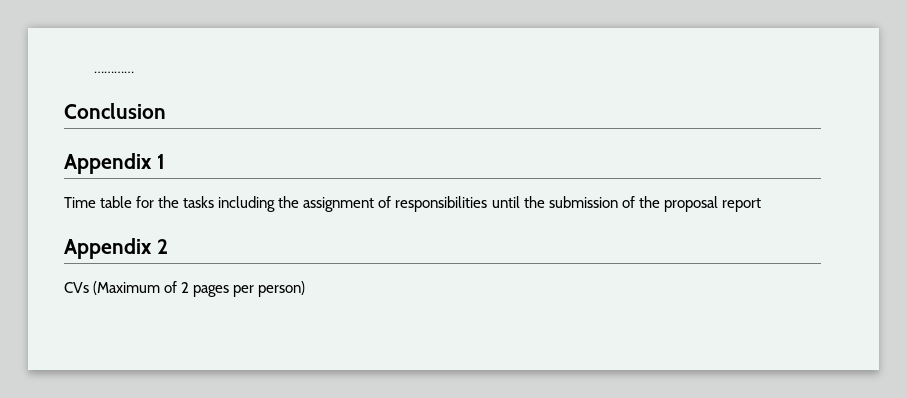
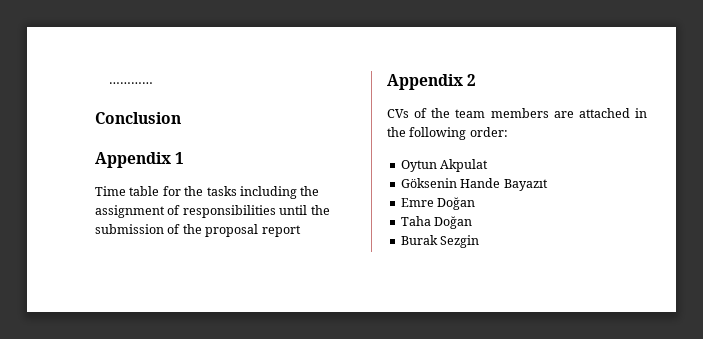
- CVs (Maximum of 2 pages per person)
+ CVs of the team members are attached in the following order:
+ Oytun Akpulat
+ Göksenin Hande Bayazıt
+ Emre Doğan
+ Taha Doğan
+ Burak Sezgin

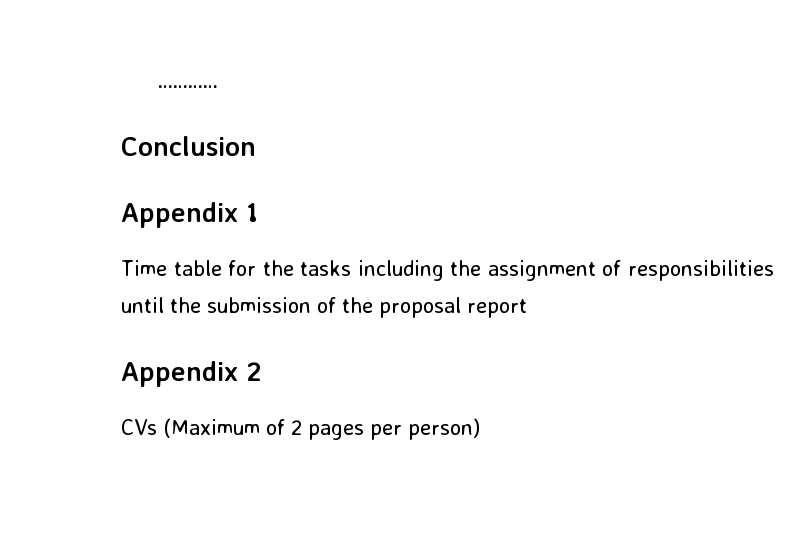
- CVs of the team members are attached in the following order:
- Oytun Akpulat
- Göksenin Hande Bayazıt
- Emre Doğan
- Taha Doğan
- Burak Sezgin
+ CVs (Maximum of 2 pages per person)

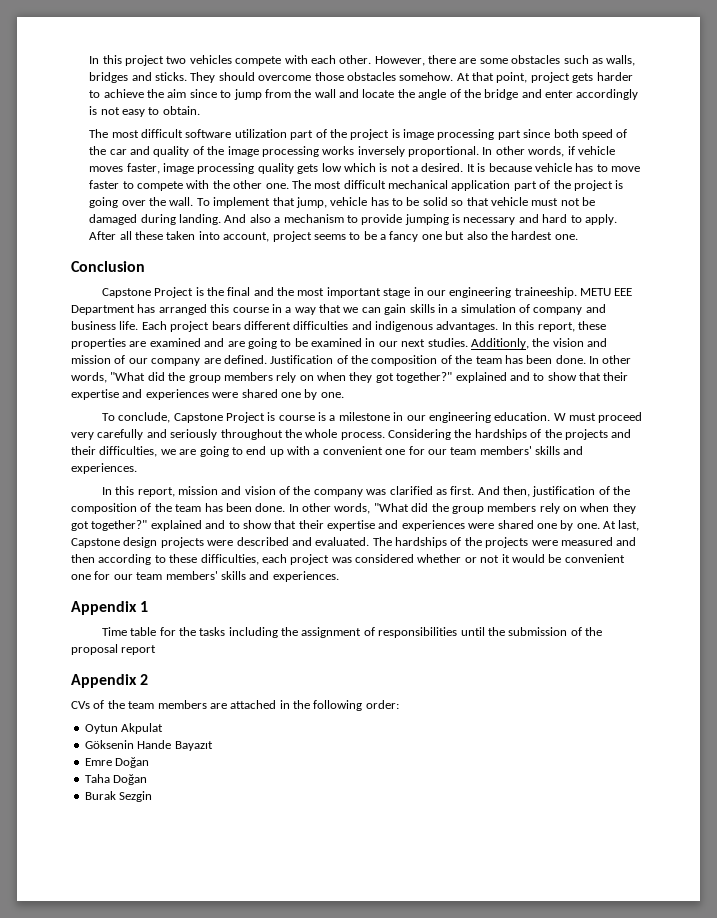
- …………
+ In this project two vehicles compete with each other. However, there are some obstacles such as walls, bridges and sticks. They should overcome those obstacles somehow. At that point, project gets harder to achieve the aim since to jump from the wall and locate the angle of the bridge and enter accordingly is not easy to obtain.
+ The most difficult software utilization part of the project is image processing part since both speed of the car and quality of the image processing works inversely proportional. In other words, if vehicle moves faster, image processing quality gets low which is not a desired. It is because vehicle has to move faster to compete with the other one. The most difficult mechanical application part of the project is going over the wall. To implement that jump, vehicle has to be solid so that vehicle must not be damaged during landing. And also a mechanism to provide jumping is necessary and hard to apply. After all these taken into account, project seems to be a fancy one but also the hardest one.
  Conclusion
+ Capstone Project is the final and the most important stage in our engineering traineeship. METU EEE Department has arranged this course in a way that we can gain skills in a simulation of company and business life. Each project bears different difficulties and indigenous advantages. In this report, these properties are examined and are going to be examined in our next studies. Additionly, the vision and mission of our company are defined. Justification of the composition of the team has been done. In other words, "What did the group members rely on when they got together?" explained and to show that their expertise and experiences were shared one by one.
+ To conclude, Capstone Project is course is a milestone in our engineering education. W must proceed very carefully and seriously throughout the whole process. Considering the hardships of the projects and their difficulties, we are going to end up with a convenient one for our team members' skills and experiences.
+ In this report, mission and vision of the company was clarified as first. And then, justification of the composition of the team has been done. In other words, "What did the group members rely on when they got together?" explained and to show that their expertise and experiences were shared one by one. At last, Capstone design projects were described and evaluated. The hardships of the projects were measured and then according to these difficulties, each project was considered whether or not it would be convenient one for our team members' skills and experiences.
- CVs (Maximum of 2 pages per person)
+ CVs of the team members are attached in the following order:
+ Oytun Akpulat
+ Göksenin Hande Bayazıt
+ Emre Doğan
+ Taha Doğan
+ Burak Sezgin

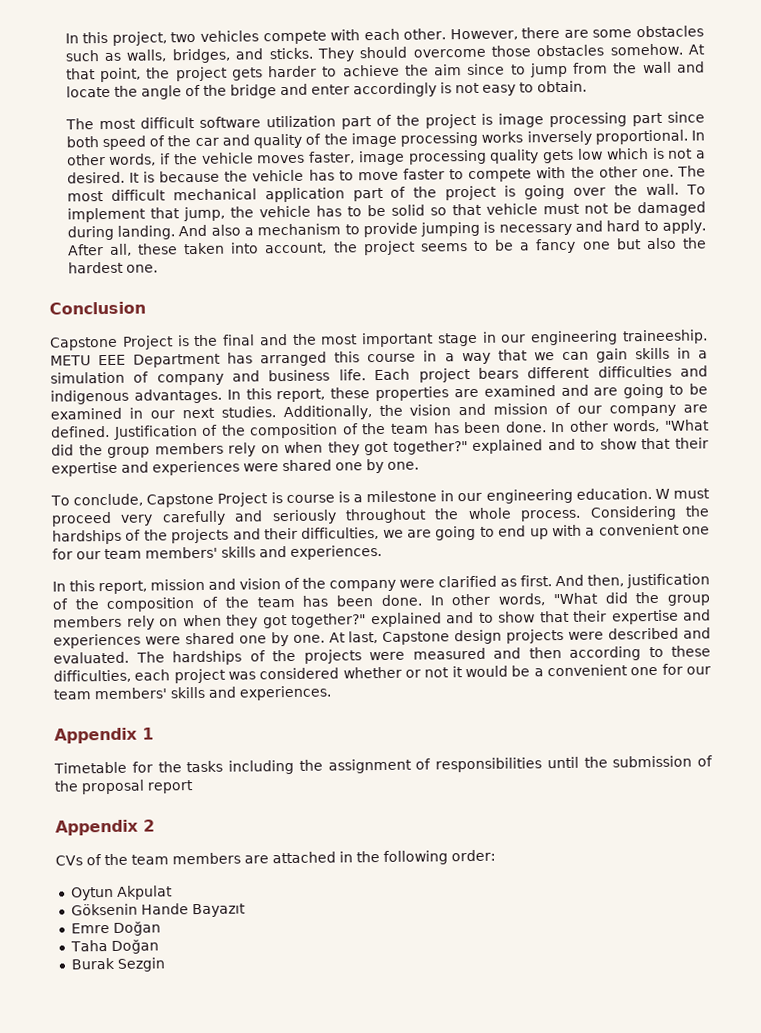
- In this project two vehicles compete with each other.
+ In this project, two vehicles compete with each other.
- However, there are some obstacles such as walls, bridges and sticks.
+ However, there are some obstacles such as walls, bridges, and sticks.
- At that point, project gets harder to achieve the aim since to jump from the wall and locate the angle of the bridge and enter accordingly is not easy to obtain.
+ At that point, the project gets harder to achieve the aim since to jump from the wall and locate the angle of the bridge and enter accordingly is not easy to obtain.
- In other words, if vehicle moves faster, image processing quality gets low which is not a desired.
+ In other words, if the vehicle moves faster, image processing quality gets low which is not a desired.
- It is because vehicle has to move faster to compete with the other one.
+ It is because the vehicle has to move faster to compete with the other one.
- To implement that jump, vehicle has to be solid so that vehicle must not be damaged during landing.
+ To implement that jump, the vehicle has to be solid so that vehicle must not be damaged during landing.
- After all these taken into account, project seems to be a fancy one but also the hardest one.
+ After all, these taken into account, the project seems to be a fancy one but also the hardest one.
- Additionly, the vision and mission of our company are defined.
+ Additionally, the vision and mission of our company are defined.
- In this report, mission and vision of the company was clarified as first.
+ In this report, mission and vision of the company were clarified as first.
- The hardships of the projects were measured and then according to these difficulties, each project was considered whether or not it would be convenient one for our team members' skills and experiences.
+ The hardships of the projects were measured and then according to these difficulties, each project was considered whether or not it would be a convenient one for our team members' skills and experiences.
- Time table for the tasks including the assignment of responsibilities until the submission of the proposal report
+ Timetable for the tasks including the assignment of responsibilities until the submission of the proposal report

